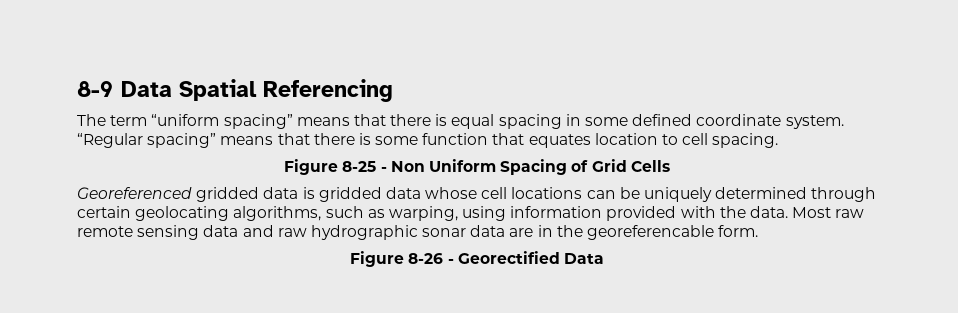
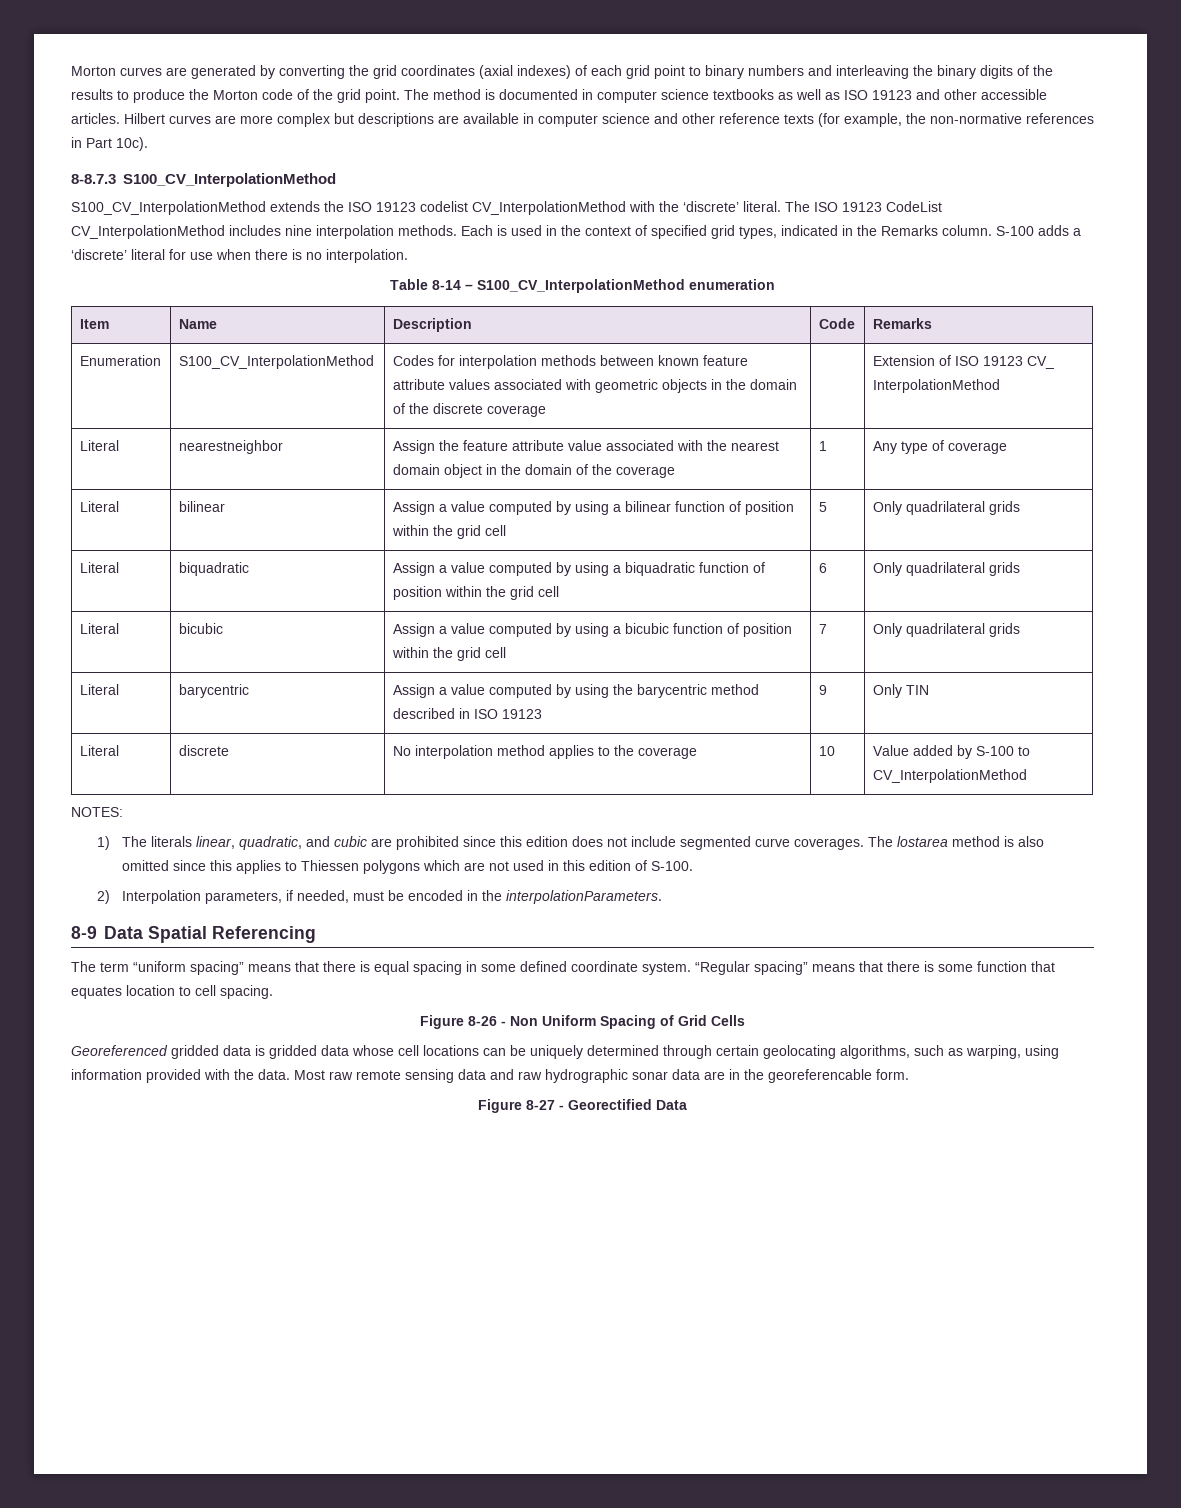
+ Morton curves are generated by converting the grid coordinates (axial indexes) of each grid point to binary numbers and interleaving the binary digits of the results to produce the Morton code of the grid point. The method is documented in computer science textbooks as well as ISO 19123 and other accessible articles. Hilbert curves are more complex but descriptions are available in computer science and other reference texts (for example, the non-normative references in Part 10c).
+ 8-8.7.3 S100_CV_InterpolationMethod
+ S100_CV_InterpolationMethod extends the ISO 19123 codelist CV_InterpolationMethod with the ‘discrete’ literal. The ISO 19123 CodeList CV_InterpolationMethod includes nine interpolation methods. Each is used in the context of specified grid types, indicated in the Remarks column. S-100 adds a ‘discrete’ literal for use when there is no interpolation.
+ Table 8-14 – S100_CV_InterpolationMethod enumeration
+ Item | Name | Description | Code | Remarks
+ Enumeration | S100_CV_InterpolationMethod | Codes for interpolation methods between known feature attribute values associated with geometric objects in the domain of the discrete coverage | | Extension of ISO 19123 CV_ InterpolationMethod
+ Literal | nearestneighbor | Assign the feature attribute value associated with the nearest domain object in the domain of the coverage | 1 | Any type of coverage
+ Literal | bilinear | Assign a value computed by using a bilinear function of position within the grid cell | 5 | Only quadrilateral grids
+ Literal | biquadratic | Assign a value computed by using a biquadratic function of position within the grid cell | 6 | Only quadrilateral grids
+ Literal | bicubic | Assign a value computed by using a bicubic function of position within the grid cell | 7 | Only quadrilateral grids
+ Literal | barycentric | Assign a value computed by using the barycentric method described in ISO 19123 | 9 | Only TIN
+ Literal | discrete | No interpolation method applies to the coverage | 10 | Value added by S-100 to CV_InterpolationMethod
+ NOTES:
+ 1) The literals linear, quadratic, and cubic are prohibited since this edition does not include segmented curve coverages. The lostarea method is also omitted since this applies to Thiessen polygons which are not used in this edition of S-100.
+ 2) Interpolation parameters, if needed, must be encoded in the interpolationParameters.
- Figure 8-25 - Non Uniform Spacing of Grid Cells
+ Figure 8-26 - Non Uniform Spacing of Grid Cells
- Figure 8-26 - Georectified Data
+ Figure 8-27 - Georectified Data

